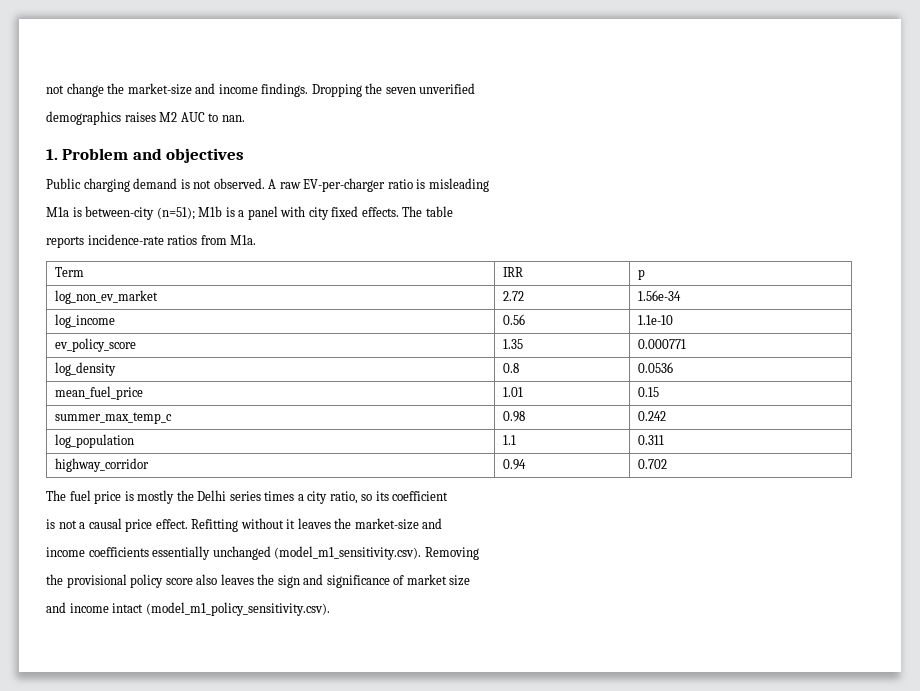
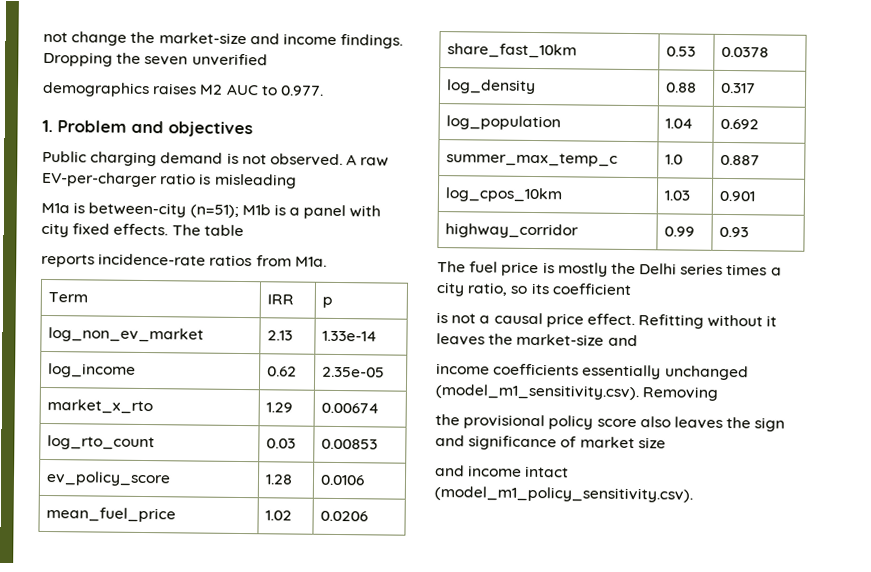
- demographics raises M2 AUC to nan.
+ demographics raises M2 AUC to 0.977.
- log_non_ev_market | 2.72 | 1.56e-34
+ log_non_ev_market | 2.13 | 1.33e-14
- log_income | 0.56 | 1.1e-10
- ev_policy_score | 1.35 | 0.000771
- log_density | 0.8 | 0.0536
- mean_fuel_price | 1.01 | 0.15
- summer_max_temp_c | 0.98 | 0.242
- log_population | 1.1 | 0.311
+ log_income | 0.62 | 2.35e-05
+ market_x_rto | 1.29 | 0.00674
+ log_rto_count | 0.03 | 0.00853
+ ev_policy_score | 1.28 | 0.0106
+ mean_fuel_price | 1.02 | 0.0206
+ share_fast_10km | 0.53 | 0.0378
+ log_density | 0.88 | 0.317
+ log_population | 1.04 | 0.692
+ summer_max_temp_c | 1.0 | 0.887
+ log_cpos_10km | 1.03 | 0.901
- highway_corridor | 0.94 | 0.702
+ highway_corridor | 0.99 | 0.93

